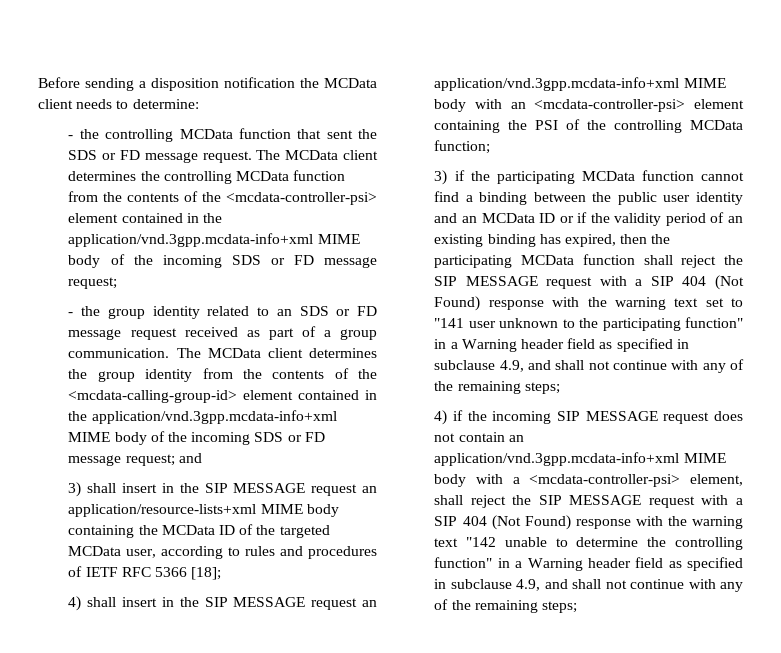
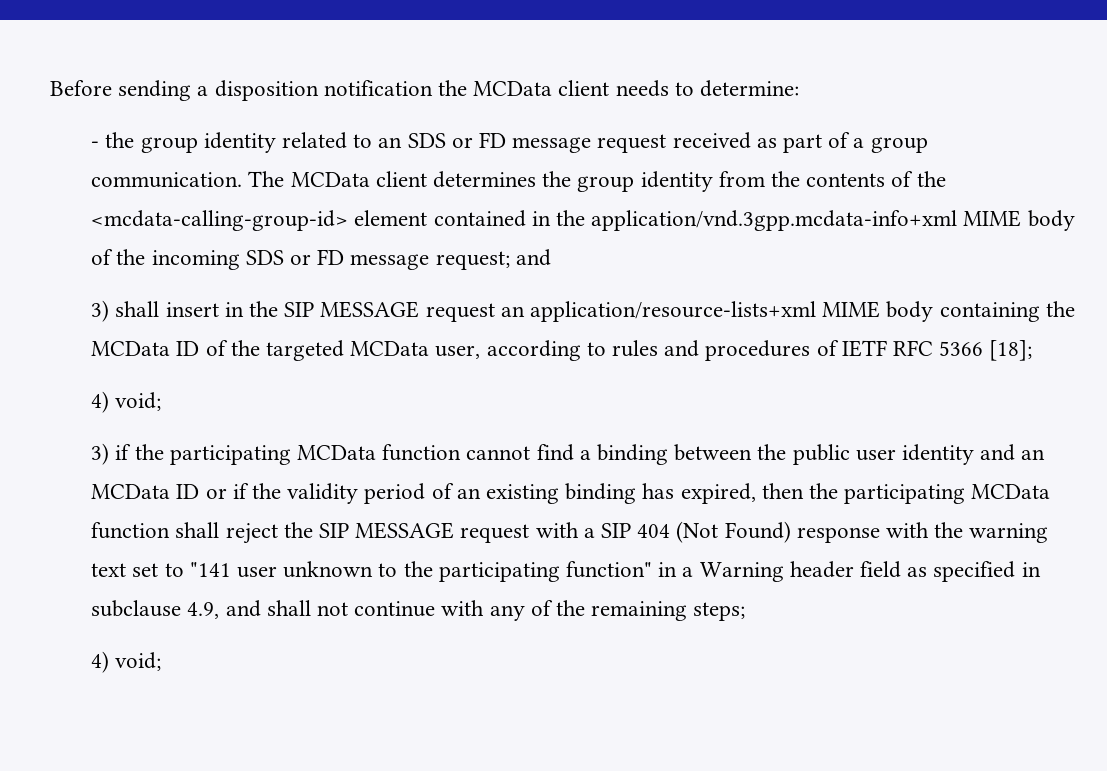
- - the controlling MCData function that sent the SDS or FD message request. The MCData client determines the controlling MCData function from the contents of the <mcdata-controller-psi> element contained in the application/vnd.3gpp.mcdata-info+xml MIME body of the incoming SDS or FD message request;
  3) shall insert in the SIP MESSAGE request an application/resource-lists+xml MIME body containing the MCData ID of the targeted MCData user, according to rules and procedures of IETF RFC 5366 [18];
- 4) shall insert in the SIP MESSAGE request an application/vnd.3gpp.mcdata-info+xml MIME body with an <mcdata-controller-psi> element containing the PSI of the controlling MCData function;
+ 4) void;
  3) if the participating MCData function cannot find a binding between the public user identity and an MCData ID or if the validity period of an existing binding has expired, then the participating MCData function shall reject the SIP MESSAGE request with a SIP 404 (Not Found) response with the warning text set to "141 user unknown to the participating function" in a Warning header field as specified in subclause 4.9, and shall not continue with any of the remaining steps;
- 4) if the incoming SIP MESSAGE request does not contain an application/vnd.3gpp.mcdata-info+xml MIME body with a <mcdata-controller-psi> element, shall reject the SIP MESSAGE request with a SIP 404 (Not Found) response with the warning text "142 unable to determine the controlling function" in a Warning header field as specified in subclause 4.9, and shall not continue with any of the remaining steps;
+ 4) void;

